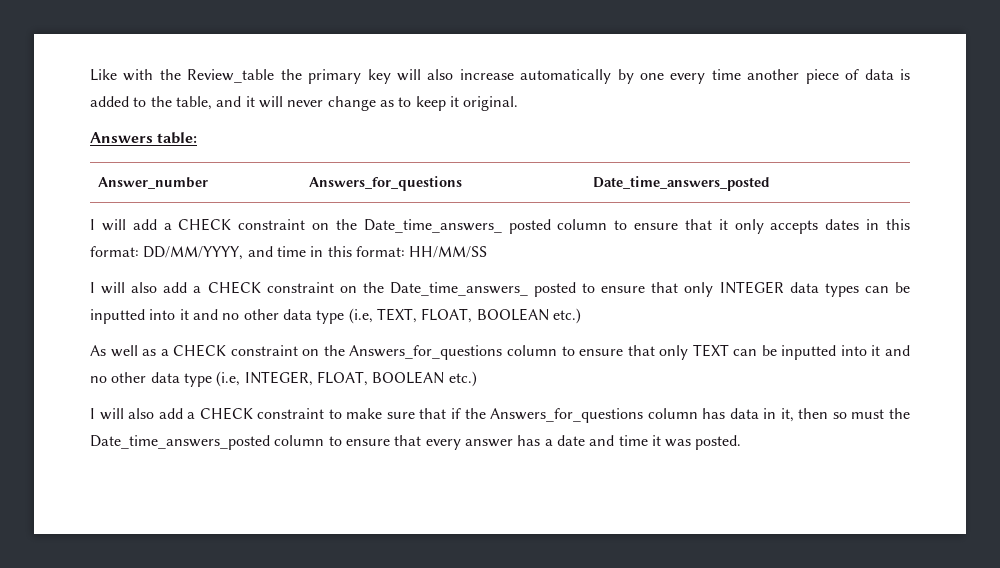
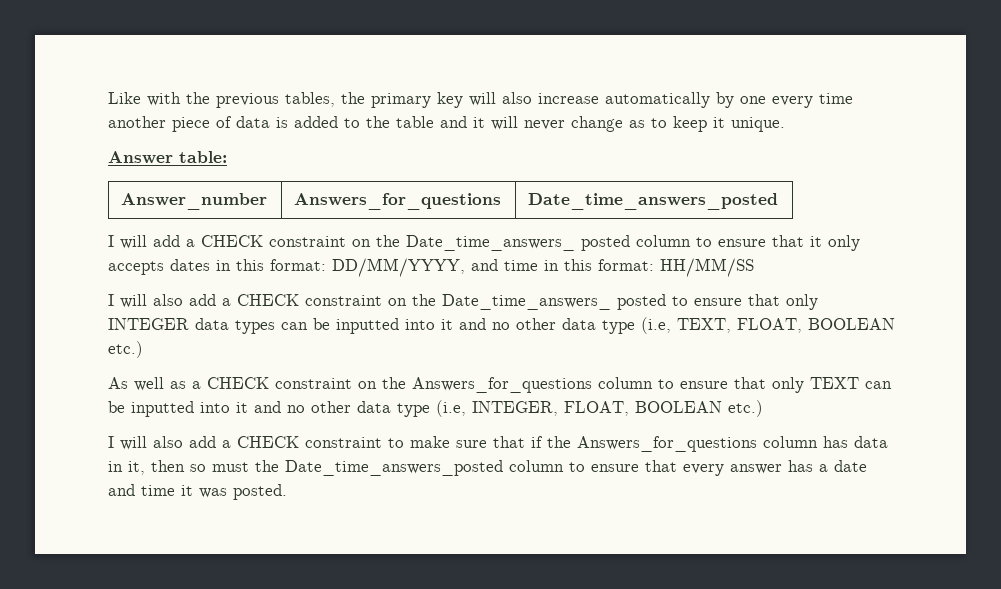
- Like with the Review_table the primary key will also increase automatically by one every time another piece of data is added to the table, and it will never change as to keep it original.
- Answers table:
+ Like with the previous tables, the primary key will also increase automatically by one every time another piece of data is added to the table and it will never change as to keep it unique.
+ Answer table:

